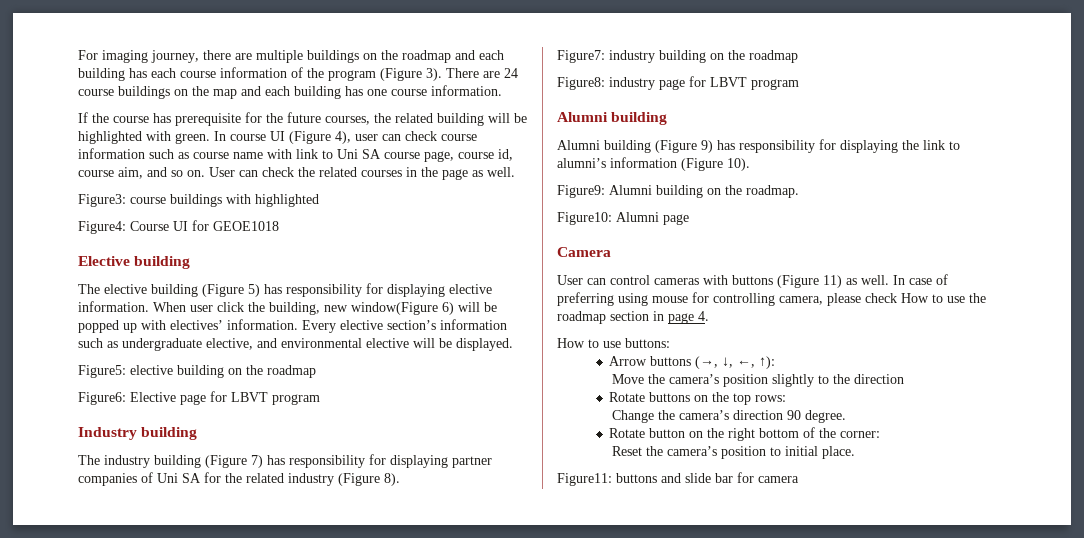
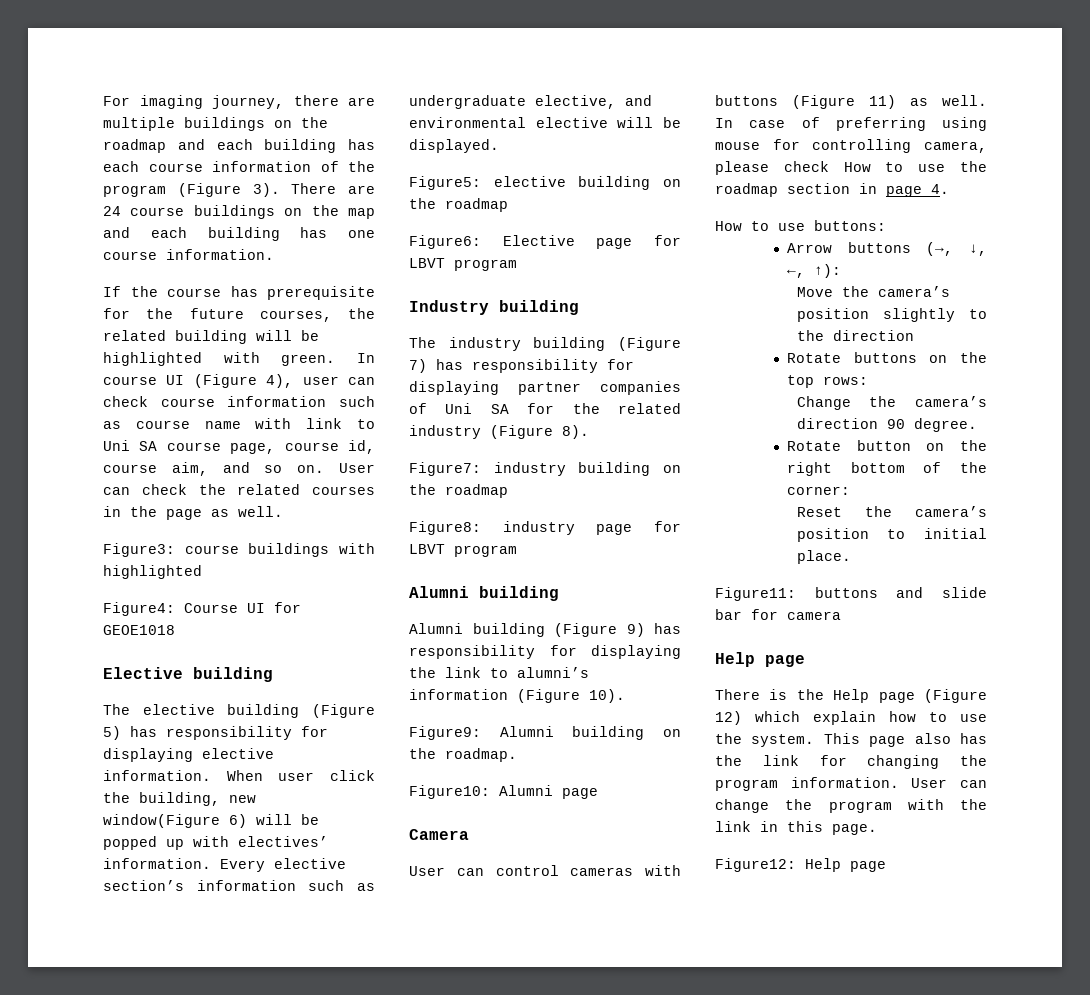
  Figure11: buttons and slide bar for camera
+ Help page
+ There is the Help page (Figure 12) which explain how to use the system. This page also has the link for changing the program information. User can change the program with the link in this page.
+ Figure12: Help page

